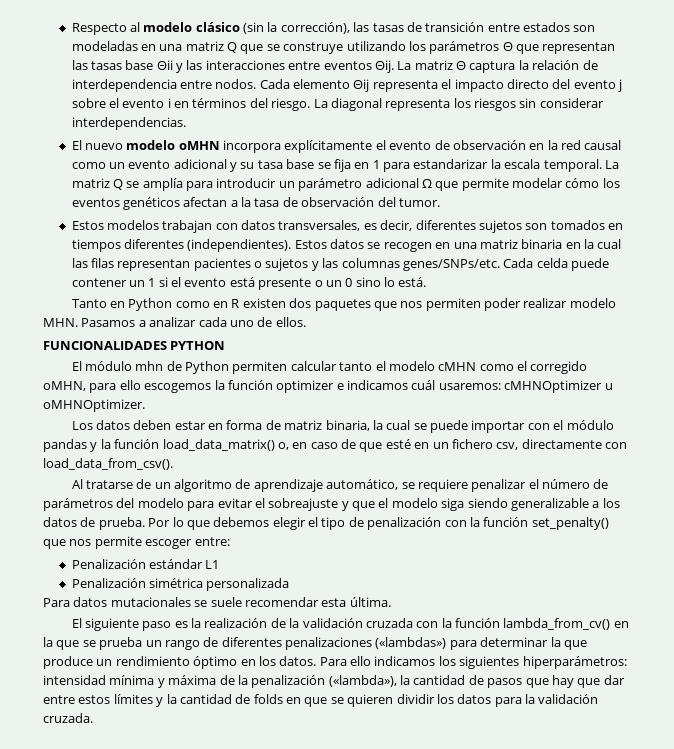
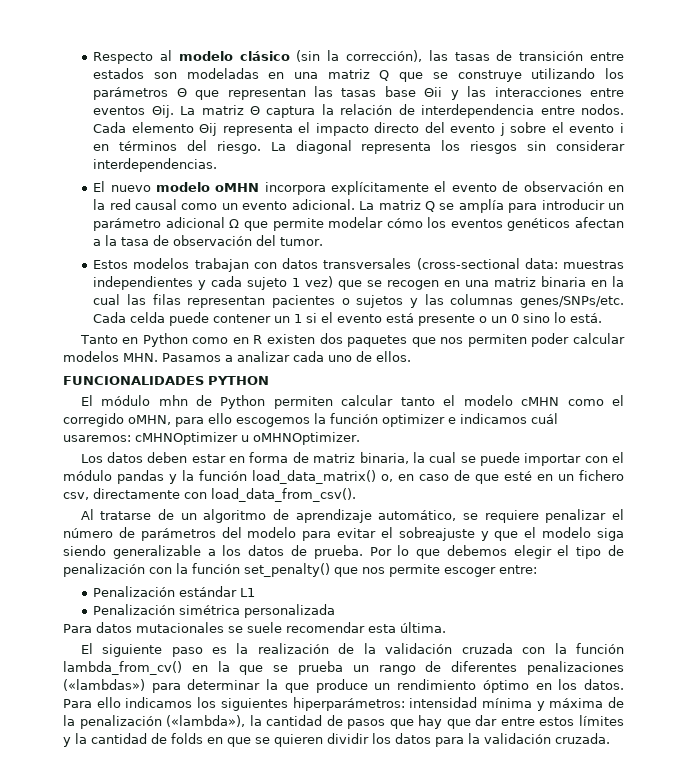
- El nuevo modelo oMHN incorpora explícitamente el evento de observación en la red causal como un evento adicional y su tasa base se fija en 1 para estandarizar la escala temporal.
+ El nuevo modelo oMHN incorpora explícitamente el evento de observación en la red causal como un evento adicional.
- Estos modelos trabajan con datos transversales, es decir, diferentes sujetos son tomados en tiempos diferentes (independientes). Estos datos se recogen en una matriz binaria en la cual las filas representan pacientes o sujetos y las columnas genes/SNPs/etc.
+ Estos modelos trabajan con datos transversales (cross-sectional data: muestras independientes y cada sujeto 1 vez) que se recogen en una matriz binaria en la cual las filas representan pacientes o sujetos y las columnas genes/SNPs/etc.
- Tanto en Python como en R existen dos paquetes que nos permiten poder realizar modelo MHN. Pasamos a analizar cada uno de ellos.
+ Tanto en Python como en R existen dos paquetes que nos permiten poder calcular modelos MHN. Pasamos a analizar cada uno de ellos.

